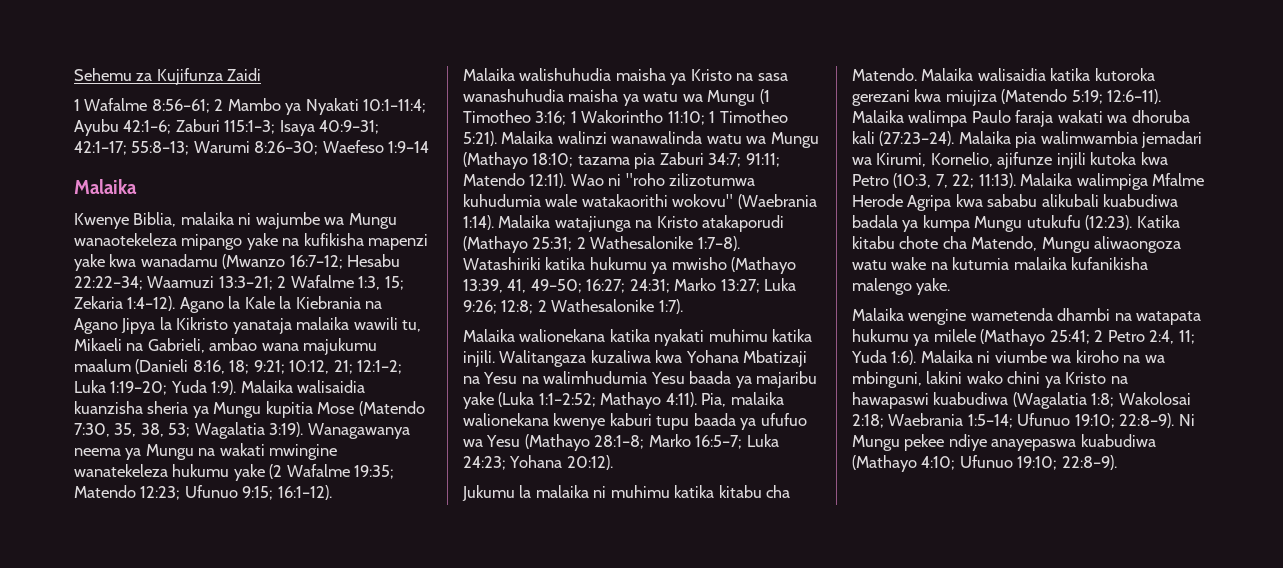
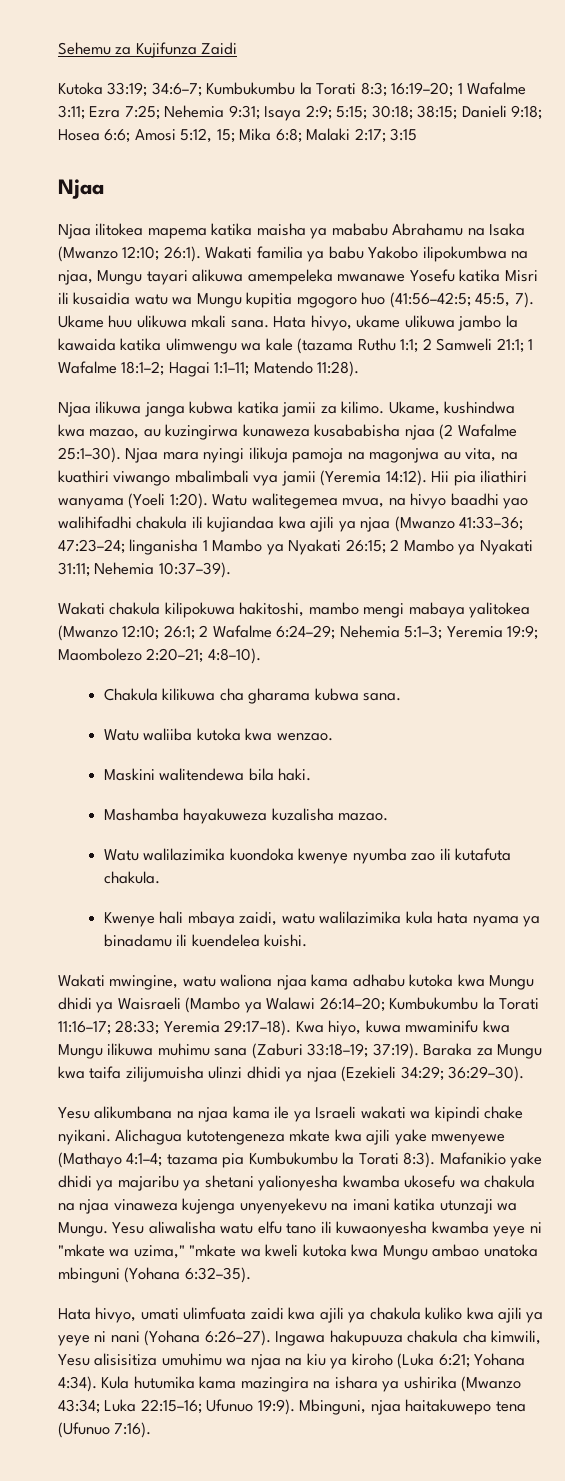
- 1 Wafalme 8:56–61; 2 Mambo ya Nyakati 10:1–11:4; Ayubu 42:1–6; Zaburi 115:1–3; Isaya 40:9–31; 42:1–17; 55:8–13; Warumi 8:26–30; Waefeso 1:9–14
- Malaika
- Kwenye Biblia, malaika ni wajumbe wa Mungu wanaotekeleza mipango yake na kufikisha mapenzi yake kwa wanadamu (Mwanzo 16:7–12; Hesabu 22:22–34; Waamuzi 13:3–21; 2 Wafalme 1:3, 15; Zekaria 1:4–12). Agano la Kale la Kiebrania na Agano Jipya la Kikristo yanataja malaika wawili tu, Mikaeli na Gabrieli, ambao wana majukumu maalum (Danieli 8:16, 18; 9:21; 10:12, 21; 12:1–2; Luka 1:19–20; Yuda 1:9). Malaika walisaidia kuanzisha sheria ya Mungu kupitia Mose (Matendo 7:30, 35, 38, 53; Wagalatia 3:19). Wanagawanya neema ya Mungu na wakati mwingine wanatekeleza hukumu yake (2 Wafalme 19:35; Matendo 12:23; Ufunuo 9:15; 16:1–12).
- Malaika walishuhudia maisha ya Kristo na sasa wanashuhudia maisha ya watu wa Mungu (1 Timotheo 3:16; 1 Wakorintho 11:10; 1 Timotheo 5:21). Malaika walinzi wanawalinda watu wa Mungu (Mathayo 18:10; tazama pia Zaburi 34:7; 91:11; Matendo 12:11). Wao ni "roho zilizotumwa kuhudumia wale watakaorithi wokovu" (Waebrania 1:14). Malaika watajiunga na Kristo atakaporudi (Mathayo 25:31; 2 Wathesalonike 1:7–8). Watashiriki katika hukumu ya mwisho (Mathayo 13:39, 41, 49–50; 16:27; 24:31; Marko 13:27; Luka 9:26; 12:8; 2 Wathesalonike 1:7).
- Malaika walionekana katika nyakati muhimu katika injili. Walitangaza kuzaliwa kwa Yohana Mbatizaji na Yesu na walimhudumia Yesu baada ya majaribu yake (Luka 1:1–2:52; Mathayo 4:11). Pia, malaika walionekana kwenye kaburi tupu baada ya ufufuo wa Yesu (Mathayo 28:1–8; Marko 16:5–7; Luka 24:23; Yohana 20:12).
- Jukumu la malaika ni muhimu katika kitabu cha Matendo. Malaika walisaidia katika kutoroka gerezani kwa miujiza (Matendo 5:19; 12:6–11). Malaika walimpa Paulo faraja wakati wa dhoruba kali (27:23–24). Malaika pia walimwambia jemadari wa Kirumi, Kornelio, ajifunze injili kutoka kwa Petro (10:3, 7, 22; 11:13). Malaika walimpiga Mfalme Herode Agripa kwa sababu alikubali kuabudiwa badala ya kumpa Mungu utukufu (12:23). Katika kitabu chote cha Matendo, Mungu aliwaongoza watu wake na kutumia malaika kufanikisha malengo yake.
- Malaika wengine wametenda dhambi na watapata hukumu ya milele (Mathayo 25:41; 2 Petro 2:4, 11; Yuda 1:6). Malaika ni viumbe wa kiroho na wa mbinguni, lakini wako chini ya Kristo na hawapaswi kuabudiwa (Wagalatia 1:8; Wakolosai 2:18; Waebrania 1:5–14; Ufunuo 19:10; 22:8–9). Ni Mungu pekee ndiye anayepaswa kuabudiwa (Mathayo 4:10; Ufunuo 19:10; 22:8–9).
+ Kutoka 33:19; 34:6–7; Kumbukumbu la Torati 8:3; 16:19–20; 1 Wafalme 3:11; Ezra 7:25; Nehemia 9:31; Isaya 2:9; 5:15; 30:18; 38:15; Danieli 9:18; Hosea 6:6; Amosi 5:12, 15; Mika 6:8; Malaki 2:17; 3:15
+ Njaa
+ Njaa ilitokea mapema katika maisha ya mababu Abrahamu na Isaka (Mwanzo 12:10; 26:1). Wakati familia ya babu Yakobo ilipokumbwa na njaa, Mungu tayari alikuwa amempeleka mwanawe Yosefu katika Misri ili kusaidia watu wa Mungu kupitia mgogoro huo (41:56–42:5; 45:5, 7). Ukame huu ulikuwa mkali sana. Hata hivyo, ukame ulikuwa jambo la kawaida katika ulimwengu wa kale (tazama Ruthu 1:1; 2 Samweli 21:1; 1 Wafalme 18:1–2; Hagai 1:1–11; Matendo 11:28).
+ Njaa ilikuwa janga kubwa katika jamii za kilimo. Ukame, kushindwa kwa mazao, au kuzingirwa kunaweza kusababisha njaa (2 Wafalme 25:1–30). Njaa mara nyingi ilikuja pamoja na magonjwa au vita, na kuathiri viwango mbalimbali vya jamii (Yeremia 14:12). Hii pia iliathiri wanyama (Yoeli 1:20). Watu walitegemea mvua, na hivyo baadhi yao walihifadhi chakula ili kujiandaa kwa ajili ya njaa (Mwanzo 41:33–36; 47:23–24; linganisha 1 Mambo ya Nyakati 26:15; 2 Mambo ya Nyakati 31:11; Nehemia 10:37–39).
+ Wakati chakula kilipokuwa hakitoshi, mambo mengi mabaya yalitokea (Mwanzo 12:10; 26:1; 2 Wafalme 6:24–29; Nehemia 5:1–3; Yeremia 19:9; Maombolezo 2:20–21; 4:8–10).
+ Chakula kilikuwa cha gharama kubwa sana.
+ Watu waliiba kutoka kwa wenzao.
+ Maskini walitendewa bila haki.
+ Mashamba hayakuweza kuzalisha mazao.
+ Watu walilazimika kuondoka kwenye nyumba zao ili kutafuta chakula.
+ Kwenye hali mbaya zaidi, watu walilazimika kula hata nyama ya binadamu ili kuendelea kuishi.
+ Wakati mwingine, watu waliona njaa kama adhabu kutoka kwa Mungu dhidi ya Waisraeli (Mambo ya Walawi 26:14–20; Kumbukumbu la Torati 11:16–17; 28:33; Yeremia 29:17–18). Kwa hiyo, kuwa mwaminifu kwa Mungu ilikuwa muhimu sana (Zaburi 33:18–19; 37:19). Baraka za Mungu kwa taifa zilijumuisha ulinzi dhidi ya njaa (Ezekieli 34:29; 36:29–30).
+ Yesu alikumbana na njaa kama ile ya Israeli wakati wa kipindi chake nyikani. Alichagua kutotengeneza mkate kwa ajili yake mwenyewe (Mathayo 4:1–4; tazama pia Kumbukumbu la Torati 8:3). Mafanikio yake dhidi ya majaribu ya shetani yalionyesha kwamba ukosefu wa chakula na njaa vinaweza kujenga unyenyekevu na imani katika utunzaji wa Mungu. Yesu aliwalisha watu elfu tano ili kuwaonyesha kwamba yeye ni "mkate wa uzima," "mkate wa kweli kutoka kwa Mungu ambao unatoka mbinguni (Yohana 6:32–35).
+ Hata hivyo, umati ulimfuata zaidi kwa ajili ya chakula kuliko kwa ajili ya yeye ni nani (Yohana 6:26–27). Ingawa hakupuuza chakula cha kimwili, Yesu alisisitiza umuhimu wa njaa na kiu ya kiroho (Luka 6:21; Yohana 4:34). Kula hutumika kama mazingira na ishara ya ushirika (Mwanzo 43:34; Luka 22:15–16; Ufunuo 19:9). Mbinguni, njaa haitakuwepo tena (Ufunuo 7:16).

